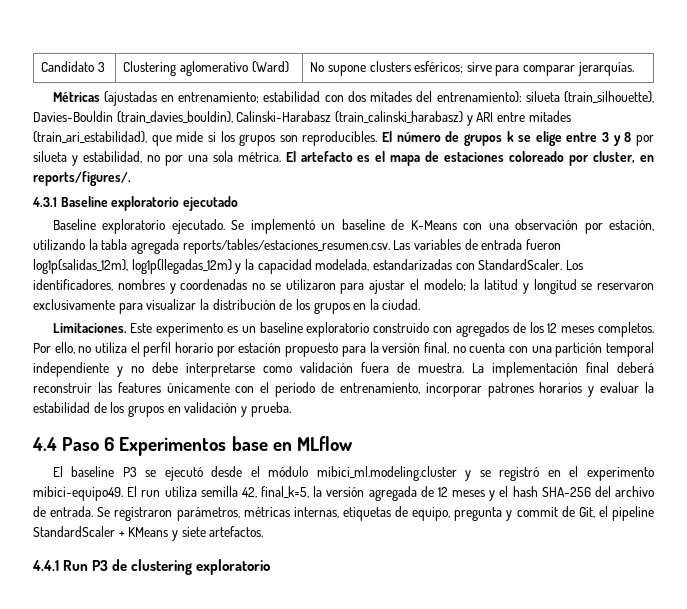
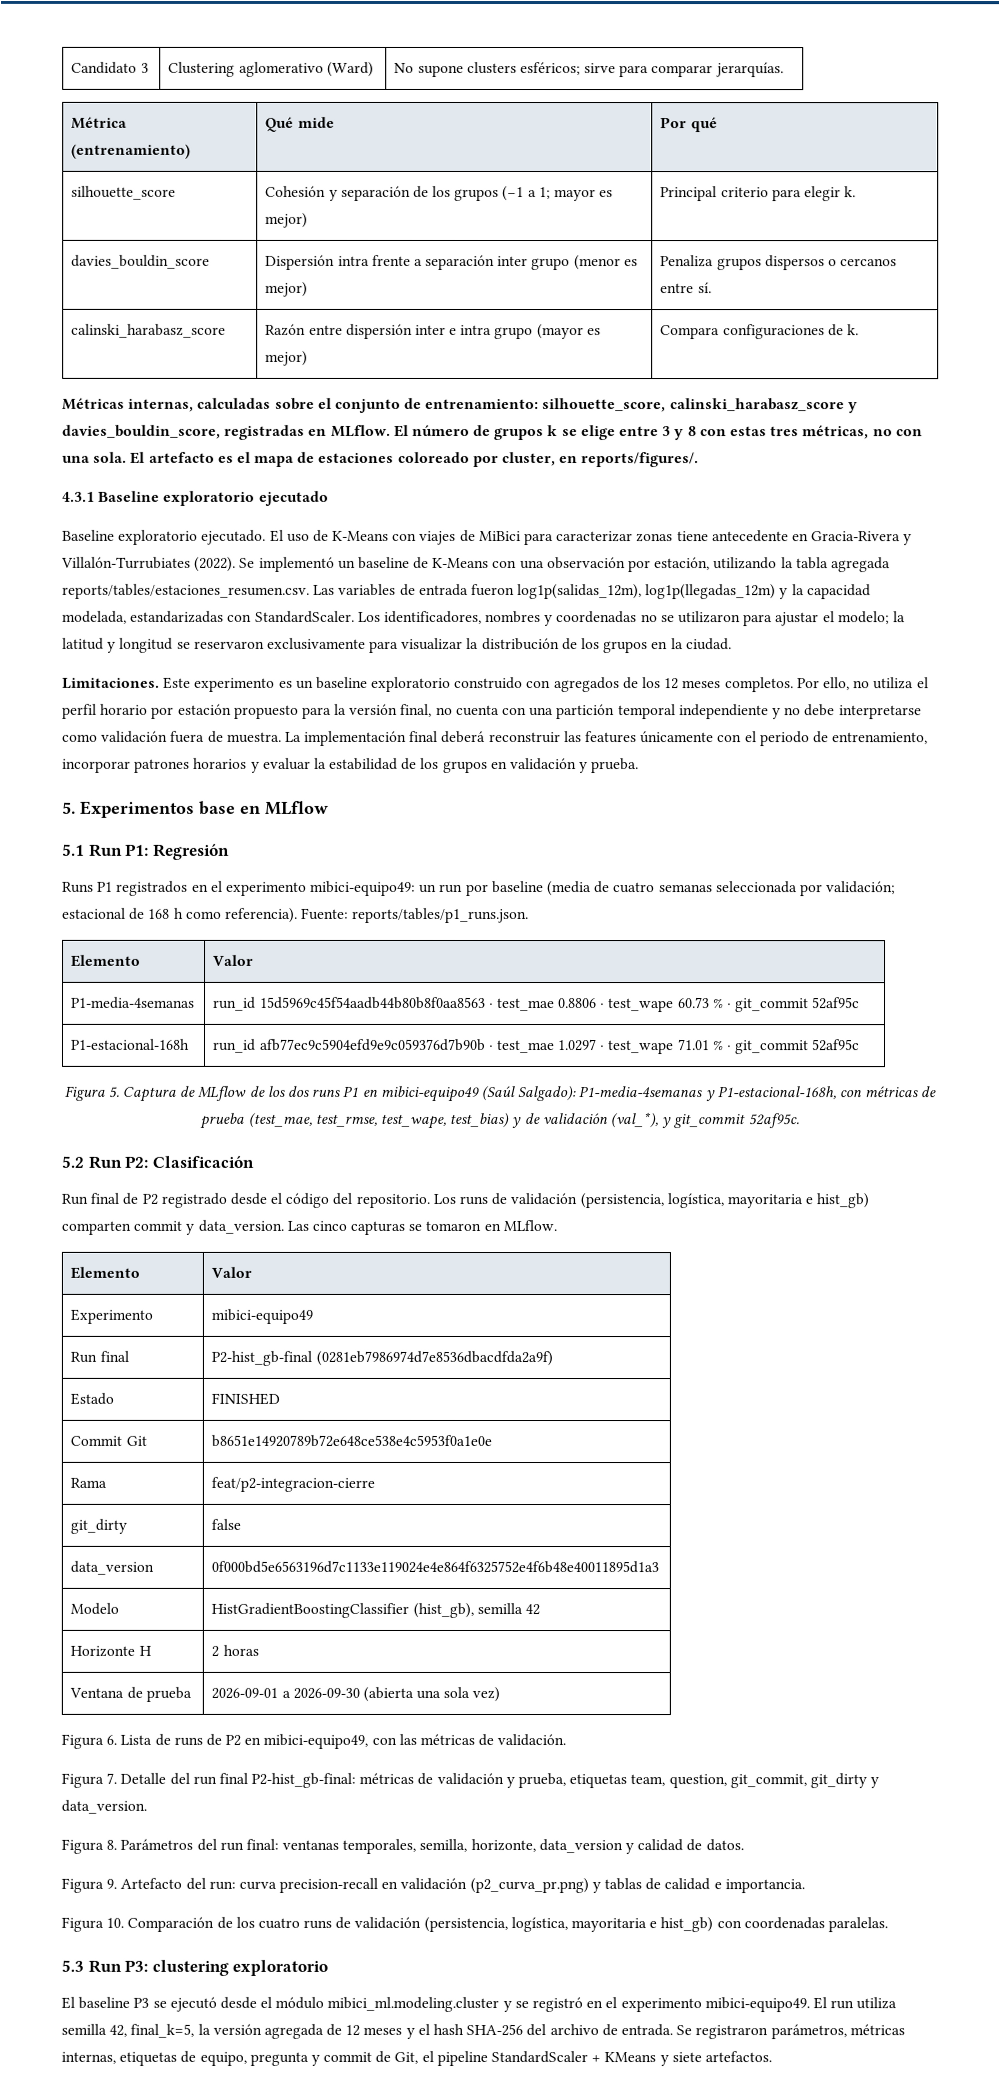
- Métricas (ajustadas en entrenamiento; estabilidad con dos mitades del entrenamiento): silueta (train_silhouette), Davies-Bouldin (train_davies_bouldin), Calinski-Harabasz (train_calinski_harabasz) y ARI entre mitades (train_ari_estabilidad), que mide si los grupos son reproducibles.
+ Métrica (entrenamiento) | Qué mide | Por qué
+ silhouette_score | Cohesión y separación de los grupos (−1 a 1; mayor es mejor) | Principal criterio para elegir k.
+ davies_bouldin_score | Dispersión intra frente a separación inter grupo (menor es mejor) | Penaliza grupos dispersos o cercanos entre sí.
+ calinski_harabasz_score | Razón entre dispersión inter e intra grupo (mayor es mejor) | Compara configuraciones de k.
+ Métricas internas, calculadas sobre el conjunto de entrenamiento: silhouette_score, calinski_harabasz_score y davies_bouldin_score, registradas en MLflow.
- El número de grupos k se elige entre 3 y 8 por silueta y estabilidad, no por una sola métrica.
+ El número de grupos k se elige entre 3 y 8 con estas tres métricas, no con una sola.
+ El uso de K-Means con viajes de MiBici para caracterizar zonas tiene antecedente en Gracia-Rivera y Villalón-Turrubiates (2022).
- 4.4 Paso 6 Experimentos base en MLflow
+ 5. Experimentos base en MLflow
+ 5.1 Run P1: Regresión
+ Runs P1 registrados en el experimento mibici-equipo49: un run por baseline (media de cuatro semanas seleccionada por validación; estacional de 168 h como referencia). Fuente: reports/tables/p1_runs.json.
+ Elemento | Valor
+ P1-media-4semanas | run_id 15d5969c45f54aadb44b80b8f0aa8563 · test_mae 0.8806 · test_wape 60.73 % · git_commit 52af95c
+ P1-estacional-168h | run_id afb77ec9c5904efd9e9c059376d7b90b · test_mae 1.0297 · test_wape 71.01 % · git_commit 52af95c
+ Figura 5. Captura de MLflow de los dos runs P1 en mibici-equipo49 (Saúl Salgado): P1-media-4semanas y P1-estacional-168h, con métricas de prueba (test_mae, test_rmse, test_wape, test_bias) y de validación (val_*), y git_commit 52af95c.
+ 5.2 Run P2: Clasificación
+ Run final de P2 registrado desde el código del repositorio. Los runs de validación (persistencia, logística, mayoritaria e hist_gb) comparten commit y data_version. Las cinco capturas se tomaron en MLflow.
+ Elemento | Valor
+ Experimento | mibici-equipo49
+ Run final | P2-hist_gb-final (0281eb7986974d7e8536dbacdfda2a9f)
+ Estado | FINISHED
+ Commit Git | b8651e14920789b72e648ce538e4c5953f0a1e0e
+ Rama | feat/p2-integracion-cierre
+ git_dirty | false
+ data_version | 0f000bd5e6563196d7c1133e119024e4e864f6325752e4f6b48e40011895d1a3
+ Modelo | HistGradientBoostingClassifier (hist_gb), semilla 42
+ Horizonte H | 2 horas
+ Ventana de prueba | 2026-09-01 a 2026-09-30 (abierta una sola vez)
+ Figura 6. Lista de runs de P2 en mibici-equipo49, con las métricas de validación.
+ Figura 7. Detalle del run final P2-hist_gb-final: métricas de validación y prueba, etiquetas team, question, git_commit, git_dirty y data_version.
+ Figura 8. Parámetros del run final: ventanas temporales, semilla, horizonte, data_version y calidad de datos.
+ Figura 9. Artefacto del run: curva precision-recall en validación (p2_curva_pr.png) y tablas de calidad e importancia.
+ Figura 10. Comparación de los cuatro runs de validación (persistencia, logística, mayoritaria e hist_gb) con coordenadas paralelas.
+ 5.3 Run P3: clustering exploratorio
- 4.4.1 Run P3 de clustering exploratorio

